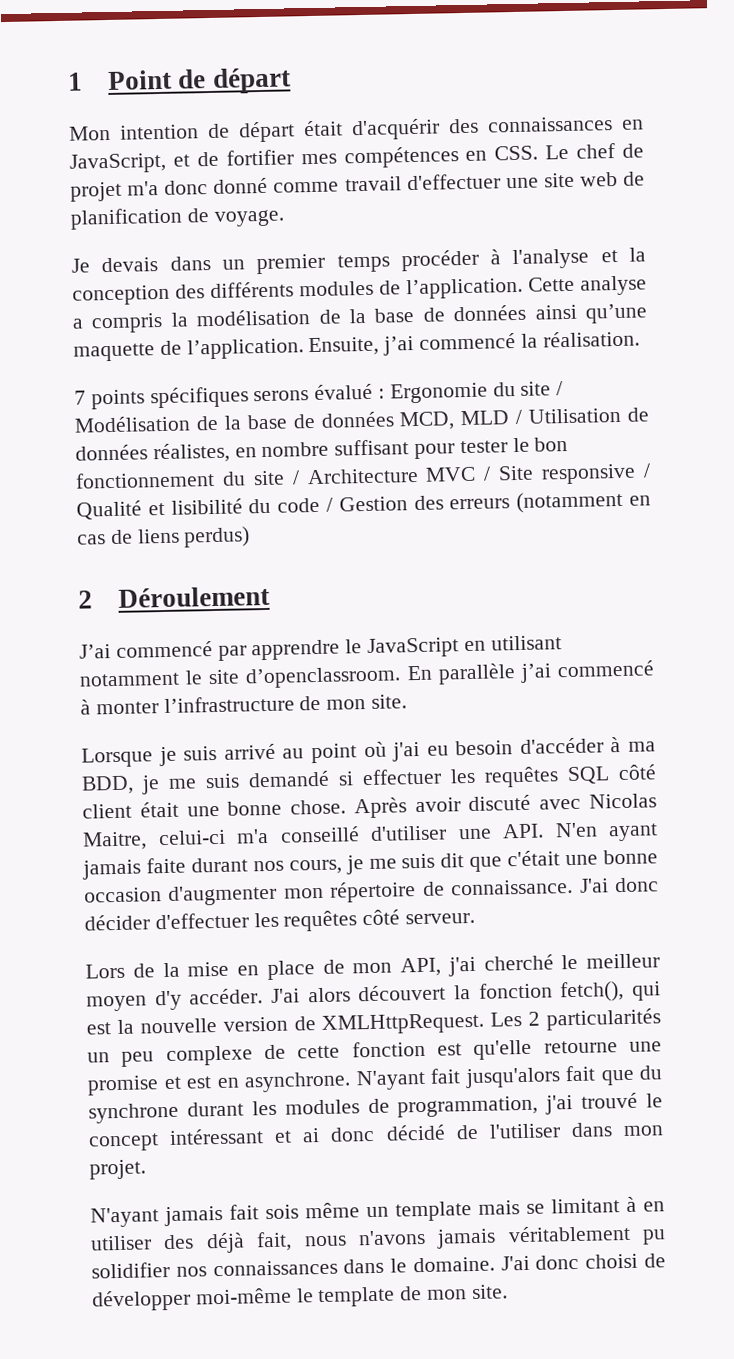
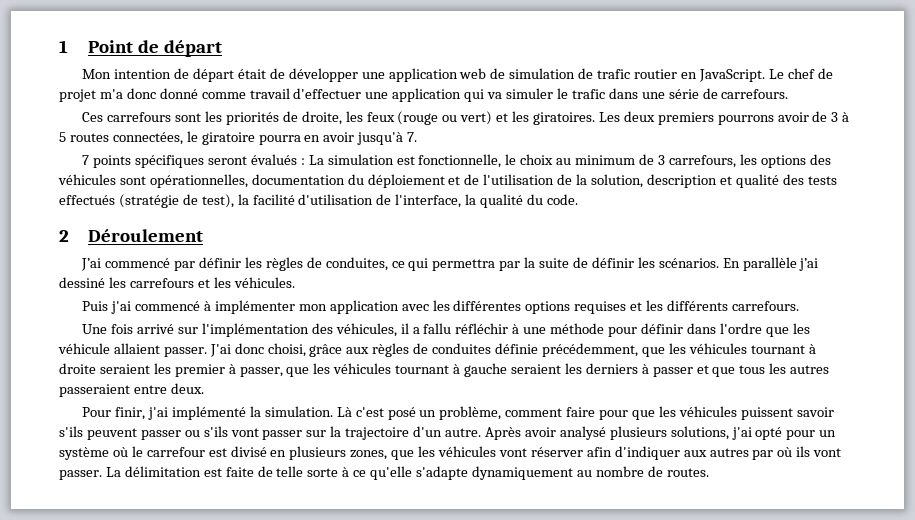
- Mon intention de départ était d'acquérir des connaissances en JavaScript, et de fortifier mes compétences en CSS. Le chef de projet m'a donc donné comme travail d'effectuer une site web de planification de voyage.
- Je devais dans un premier temps procéder à l'analyse et la conception des différents modules de l’application. Cette analyse a compris la modélisation de la base de données ainsi qu’une maquette de l’application. Ensuite, j’ai commencé la réalisation.
- 7 points spécifiques serons évalué : Ergonomie du site / Modélisation de la base de données MCD, MLD / Utilisation de données réalistes, en nombre suffisant pour tester le bon fonctionnement du site / Architecture MVC / Site responsive / Qualité et lisibilité du code / Gestion des erreurs (notamment en cas de liens perdus)
+ Mon intention de départ était de développer une application web de simulation de trafic routier en JavaScript. Le chef de projet m'a donc donné comme travail d'effectuer une application qui va simuler le trafic dans une série de carrefours.
+ Ces carrefours sont les priorités de droite, les feux (rouge ou vert) et les giratoires. Les deux premiers pourrons avoir de 3 à 5 routes connectées, le giratoire pourra en avoir jusqu'à 7.
+ 7 points spécifiques seront évalués : La simulation est fonctionnelle, le choix au minimum de 3 carrefours, les options des véhicules sont opérationnelles, documentation du déploiement et de l'utilisation de la solution, description et qualité des tests effectués (stratégie de test), la facilité d'utilisation de l'interface, la qualité du code.
- J’ai commencé par apprendre le JavaScript en utilisant notamment le site d’openclassroom. En parallèle j’ai commencé à monter l’infrastructure de mon site.
- Lorsque je suis arrivé au point où j'ai eu besoin d'accéder à ma BDD, je me suis demandé si effectuer les requêtes SQL côté client était une bonne chose. Après avoir discuté avec Nicolas Maitre, celui-ci m'a conseillé d'utiliser une API. N'en ayant jamais faite durant nos cours, je me suis dit que c'était une bonne occasion d'augmenter mon répertoire de connaissance. J'ai donc décider d'effectuer les requêtes côté serveur.
- Lors de la mise en place de mon API, j'ai cherché le meilleur moyen d'y accéder. J'ai alors découvert la fonction fetch(), qui est la nouvelle version de XMLHttpRequest. Les 2 particularités un peu complexe de cette fonction est qu'elle retourne une promise et est en asynchrone. N'ayant fait jusqu'alors fait que du synchrone durant les modules de programmation, j'ai trouvé le concept intéressant et ai donc décidé de l'utiliser dans mon projet.
- N'ayant jamais fait sois même un template mais se limitant à en utiliser des déjà fait, nous n'avons jamais véritablement pu solidifier nos connaissances dans le domaine. J'ai donc choisi de développer moi-même le template de mon site.
+ J’ai commencé par définir les règles de conduites, ce qui permettra par la suite de définir les scénarios. En parallèle j’ai dessiné les carrefours et les véhicules.
+ Puis j'ai commencé à implémenter mon application avec les différentes options requises et les différents carrefours.
+ Une fois arrivé sur l'implémentation des véhicules, il a fallu réfléchir à une méthode pour définir dans l'ordre que les véhicule allaient passer. J'ai donc choisi, grâce aux règles de conduites définie précédemment, que les véhicules tournant à droite seraient les premier à passer, que les véhicules tournant à gauche seraient les derniers à passer et que tous les autres passeraient entre deux.
+ Pour finir, j'ai implémenté la simulation. Là c'est posé un problème, comment faire pour que les véhicules puissent savoir s'ils peuvent passer ou s'ils vont passer sur la trajectoire d'un autre. Après avoir analysé plusieurs solutions, j'ai opté pour un système où le carrefour est divisé en plusieurs zones, que les véhicules vont réserver afin d'indiquer aux autres par où ils vont passer. La délimitation est faite de telle sorte à ce qu'elle s'adapte dynamiquement au nombre de routes.

